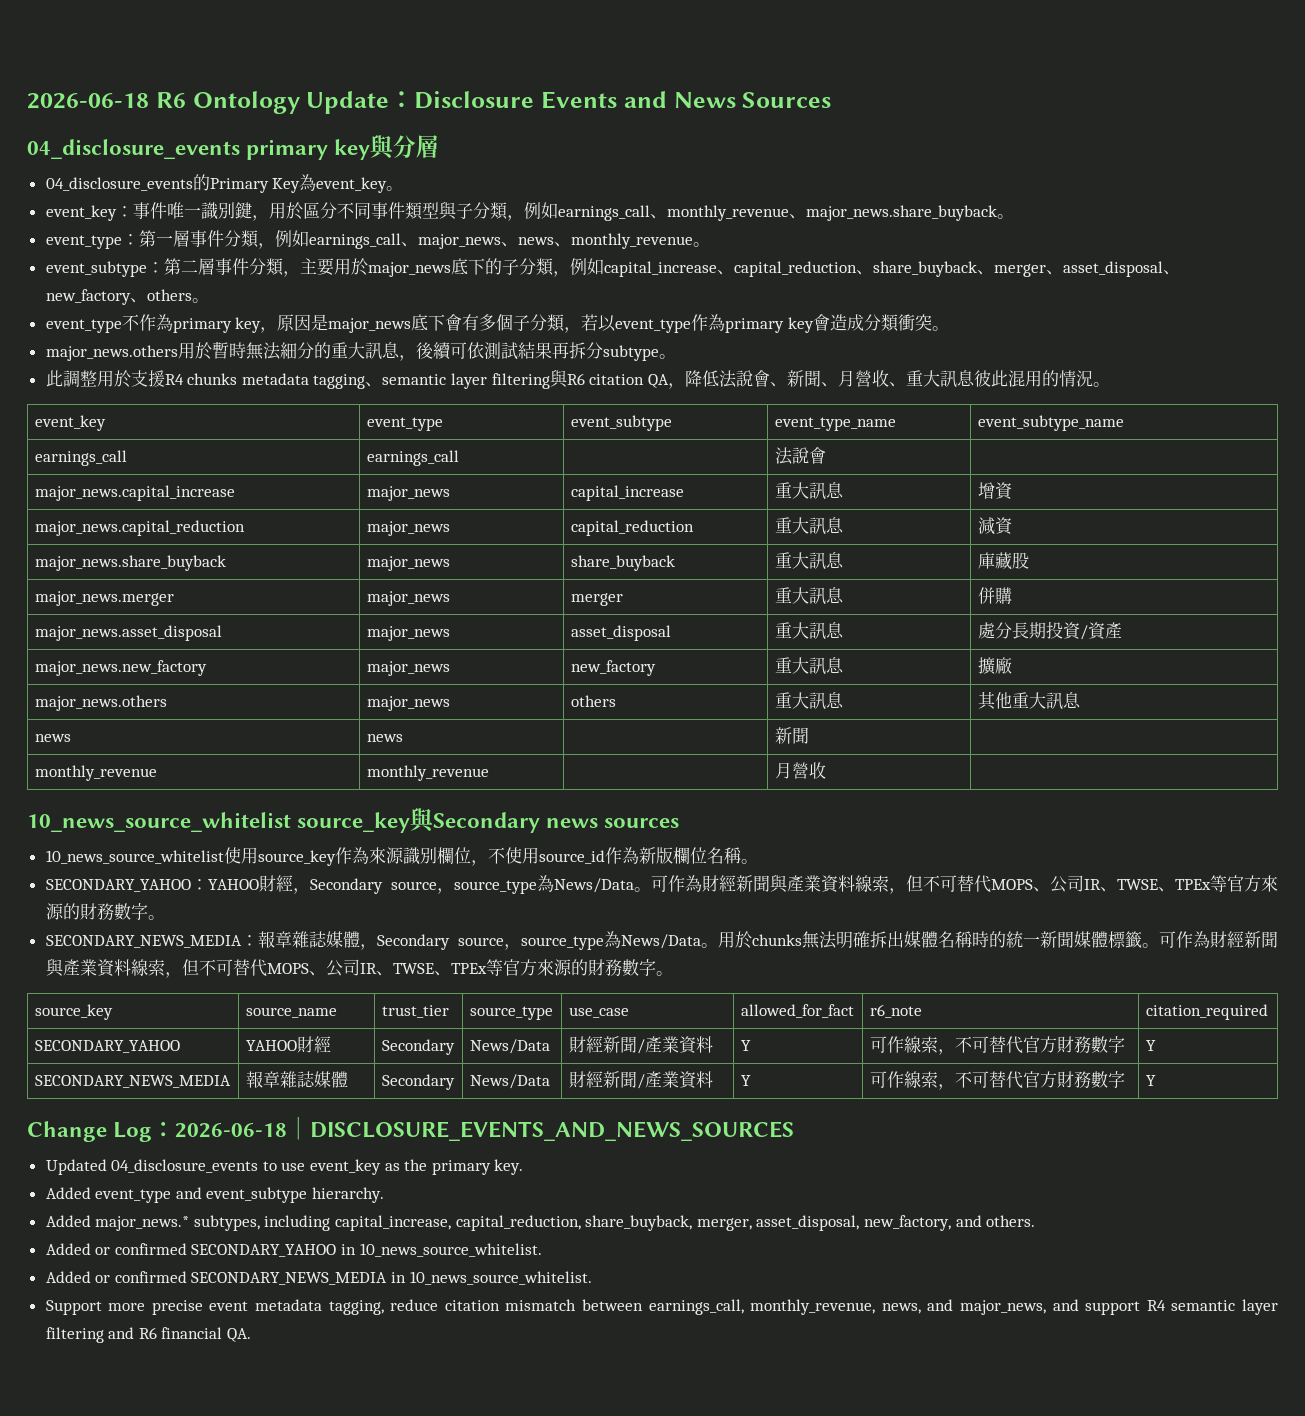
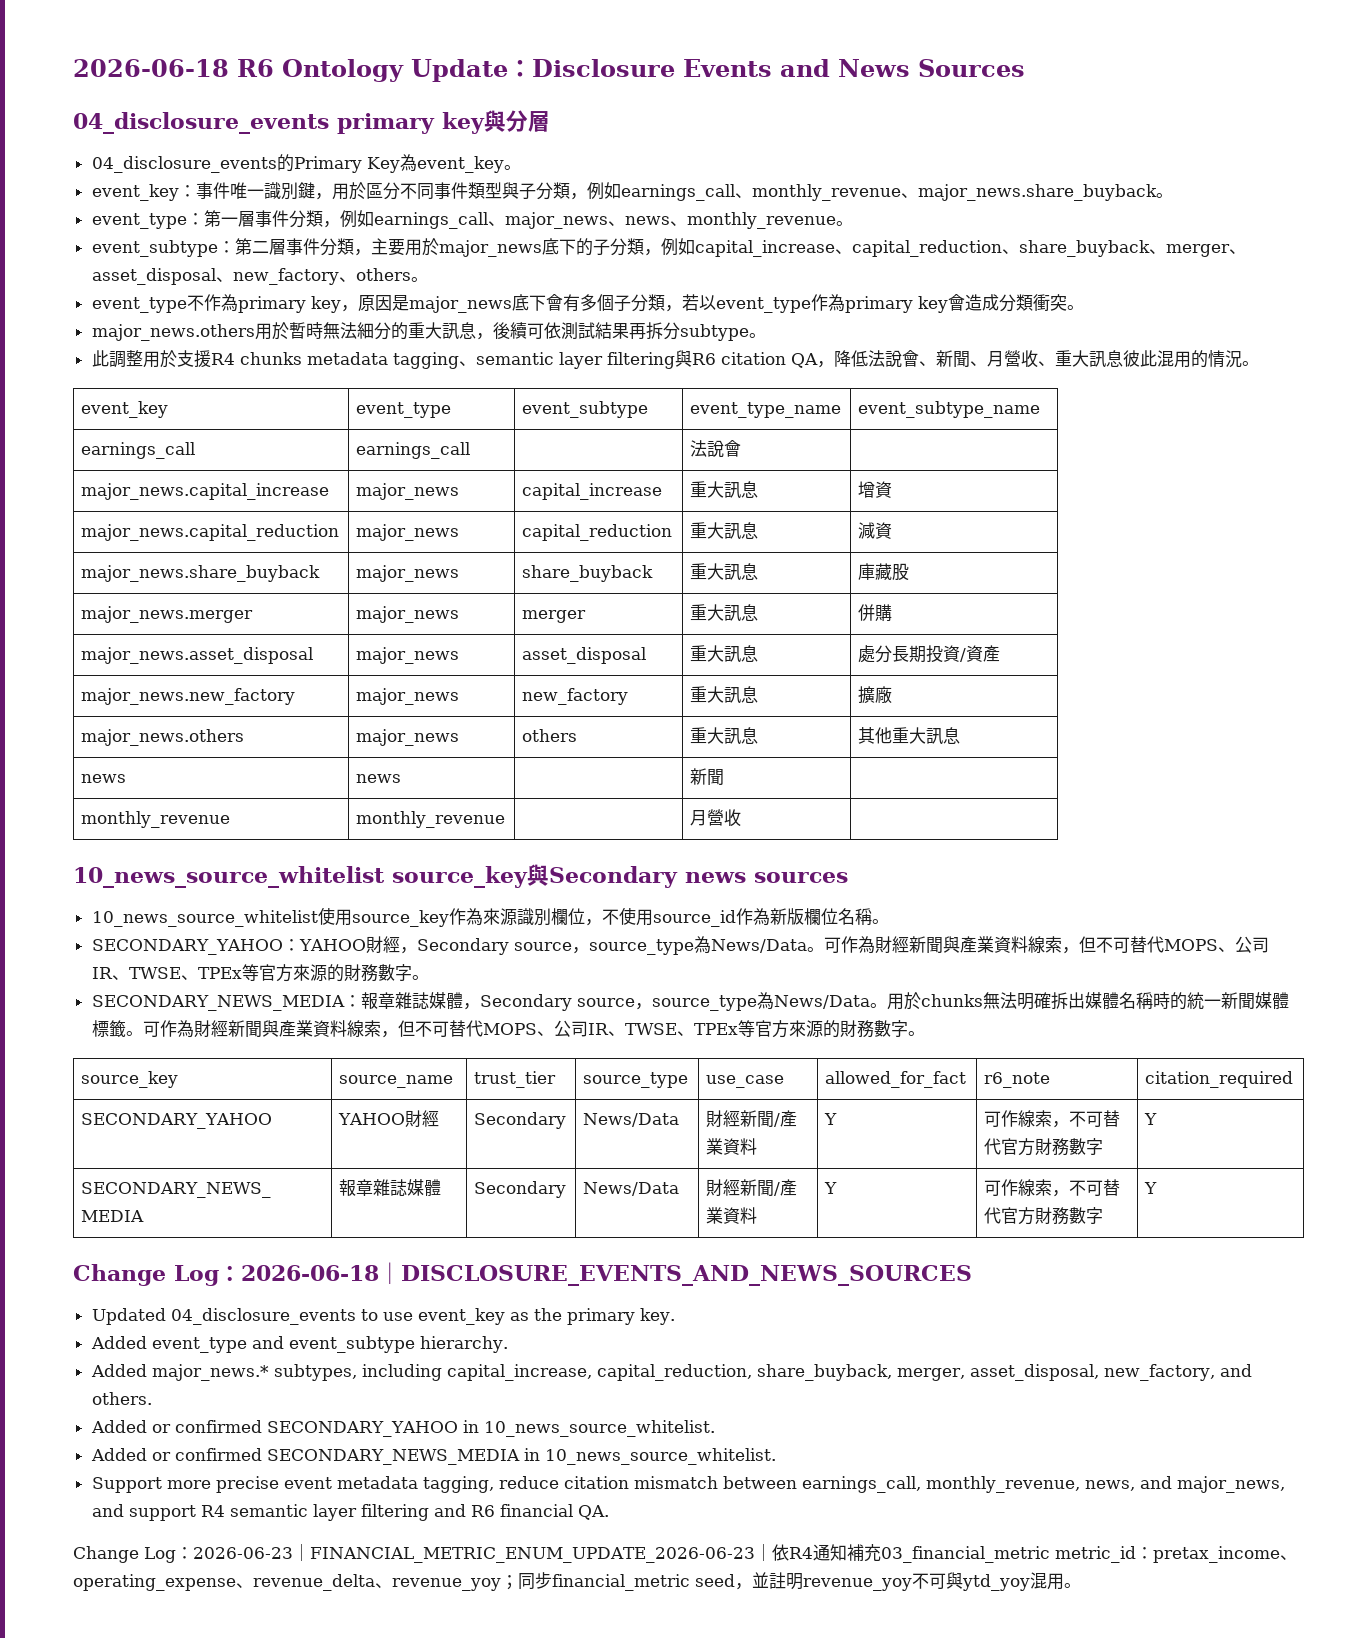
+ Change Log：2026-06-23｜FINANCIAL_METRIC_ENUM_UPDATE_2026-06-23｜依R4通知補充03_financial_metric metric_id：pretax_income、operating_expense、revenue_delta、revenue_yoy；同步financial_metric seed，並註明revenue_yoy不可與ytd_yoy混用。

